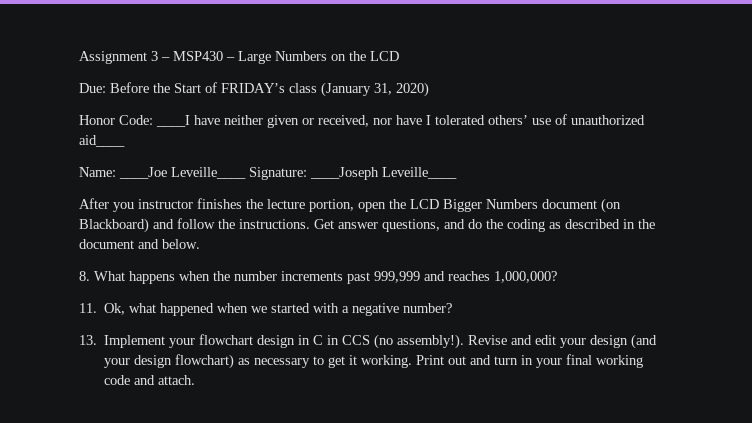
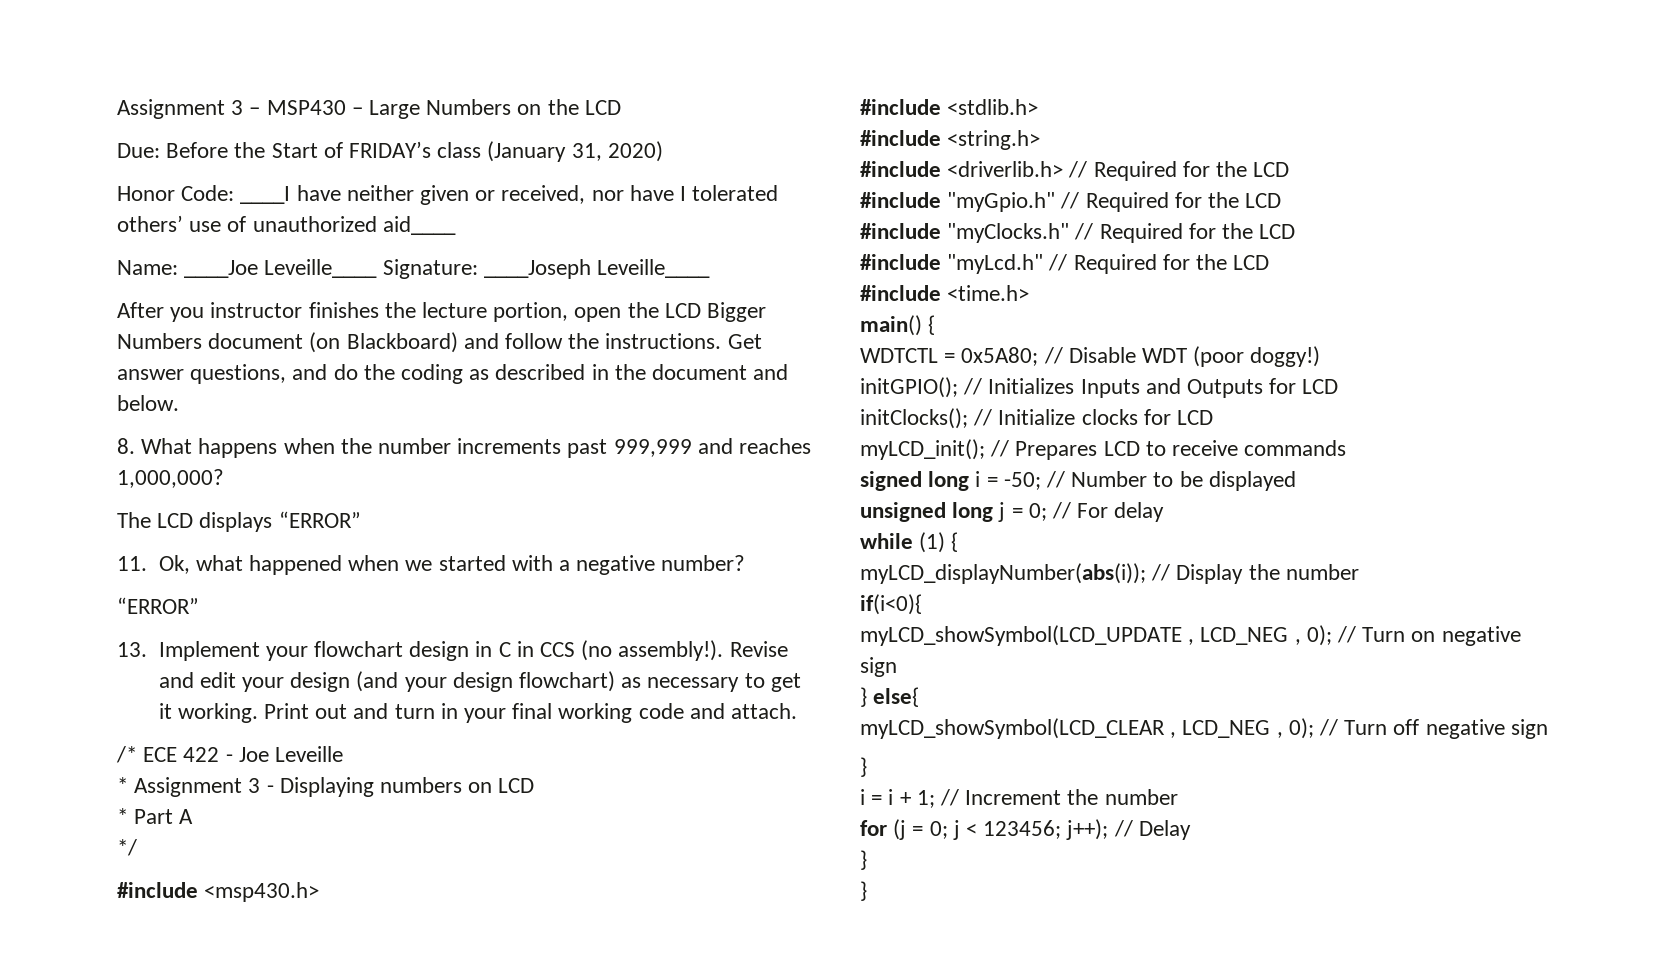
+ The LCD displays “ERROR”
  11. Ok, what happened when we started with a negative number?
+ “ERROR”
+ /* ECE 422 - Joe Leveille
+ * Assignment 3 - Displaying numbers on LCD
+ * Part A
+ */
+ #include <msp430.h>
+ #include <stdlib.h>
+ #include <string.h>
+ #include <driverlib.h> // Required for the LCD
+ #include "myGpio.h" // Required for the LCD
+ #include "myClocks.h" // Required for the LCD
+ #include "myLcd.h" // Required for the LCD
+ #include <time.h>
+ main() {
+ WDTCTL = 0x5A80; // Disable WDT (poor doggy!)
+ initGPIO(); // Initializes Inputs and Outputs for LCD
+ initClocks(); // Initialize clocks for LCD
+ myLCD_init(); // Prepares LCD to receive commands
+ signed long i = -50; // Number to be displayed
+ unsigned long j = 0; // For delay
+ while (1) {
+ myLCD_displayNumber(abs(i)); // Display the number
+ if(i<0){
+ myLCD_showSymbol(LCD_UPDATE , LCD_NEG , 0); // Turn on negative sign
+ } else{
+ myLCD_showSymbol(LCD_CLEAR , LCD_NEG , 0); // Turn off negative sign
+ }
+ i = i + 1; // Increment the number
+ for (j = 0; j < 123456; j++); // Delay
+ }
+ }

